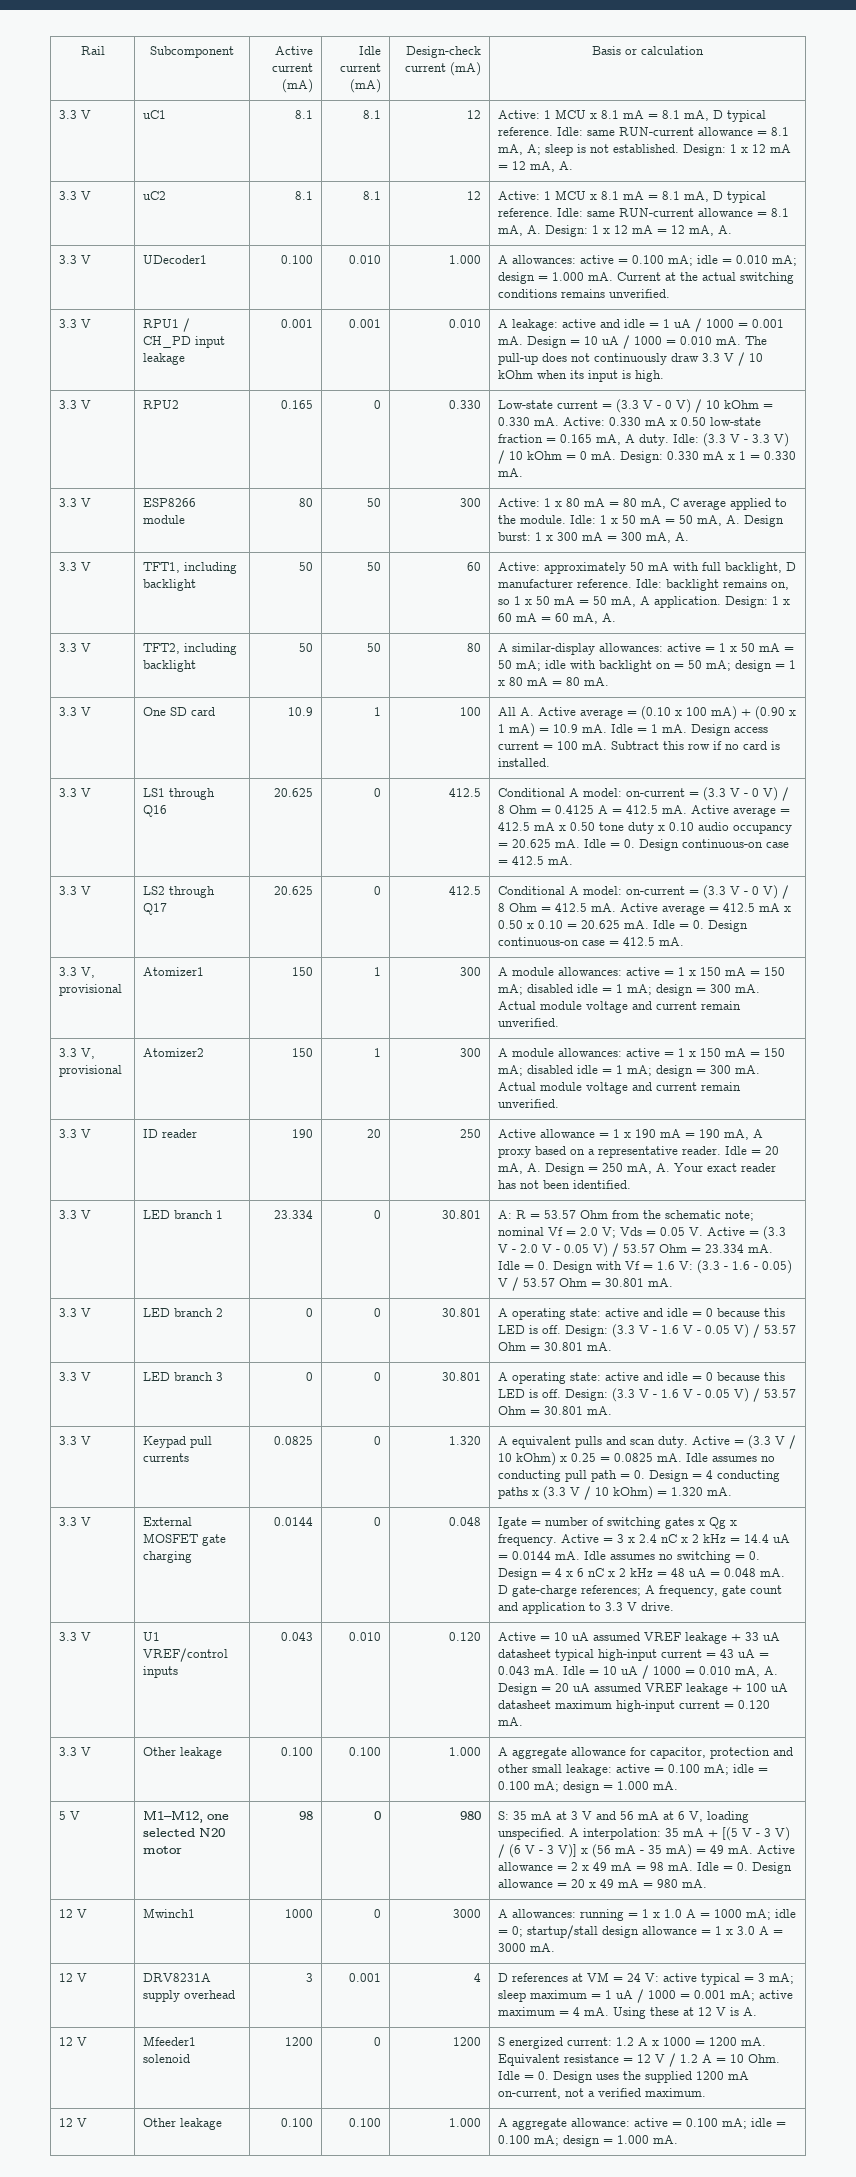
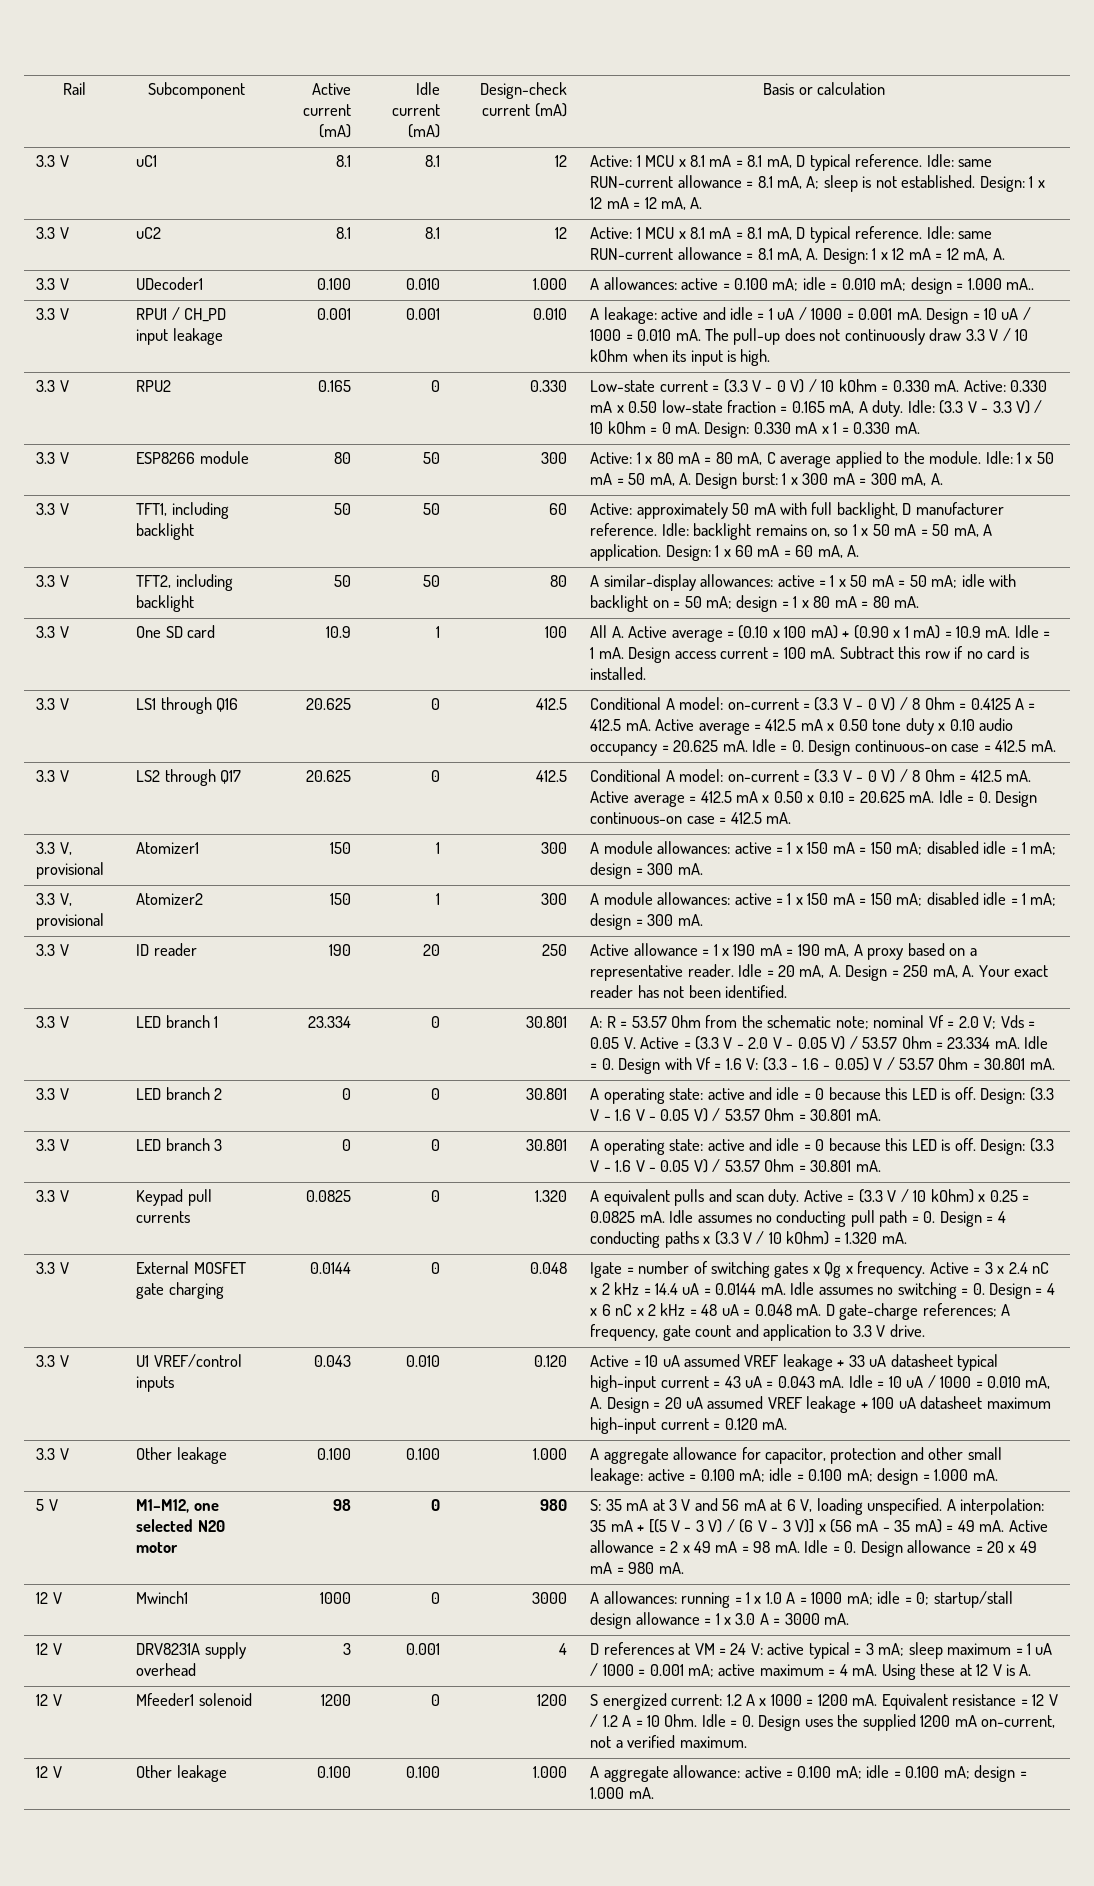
- 3.3 V | UDecoder1 | 0.100 | 0.010 | 1.000 | A allowances: active = 0.100 mA; idle = 0.010 mA; design = 1.000 mA. Current at the actual switching conditions remains unverified.
+ 3.3 V | UDecoder1 | 0.100 | 0.010 | 1.000 | A allowances: active = 0.100 mA; idle = 0.010 mA; design = 1.000 mA..
- 3.3 V, provisional | Atomizer1 | 150 | 1 | 300 | A module allowances: active = 1 x 150 mA = 150 mA; disabled idle = 1 mA; design = 300 mA. Actual module voltage and current remain unverified.
+ 3.3 V, provisional | Atomizer1 | 150 | 1 | 300 | A module allowances: active = 1 x 150 mA = 150 mA; disabled idle = 1 mA; design = 300 mA.
- 3.3 V, provisional | Atomizer2 | 150 | 1 | 300 | A module allowances: active = 1 x 150 mA = 150 mA; disabled idle = 1 mA; design = 300 mA. Actual module voltage and current remain unverified.
+ 3.3 V, provisional | Atomizer2 | 150 | 1 | 300 | A module allowances: active = 1 x 150 mA = 150 mA; disabled idle = 1 mA; design = 300 mA.

